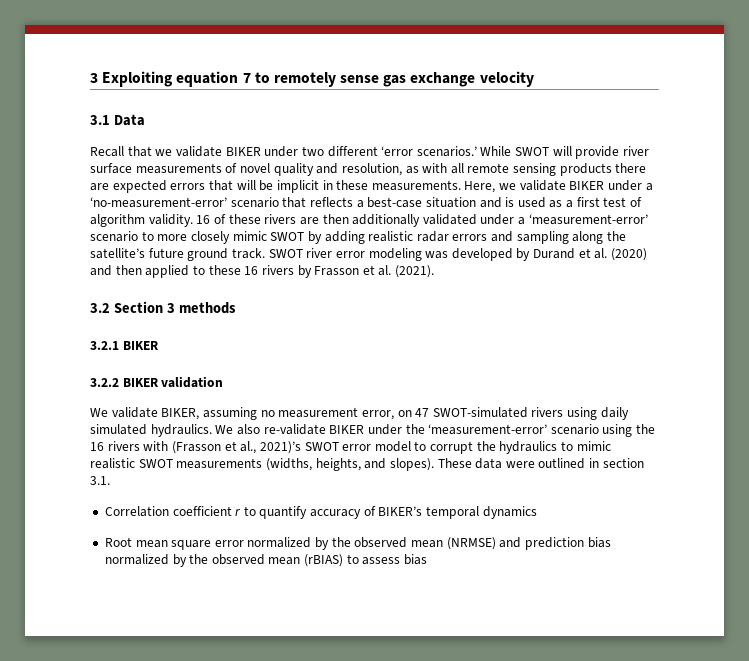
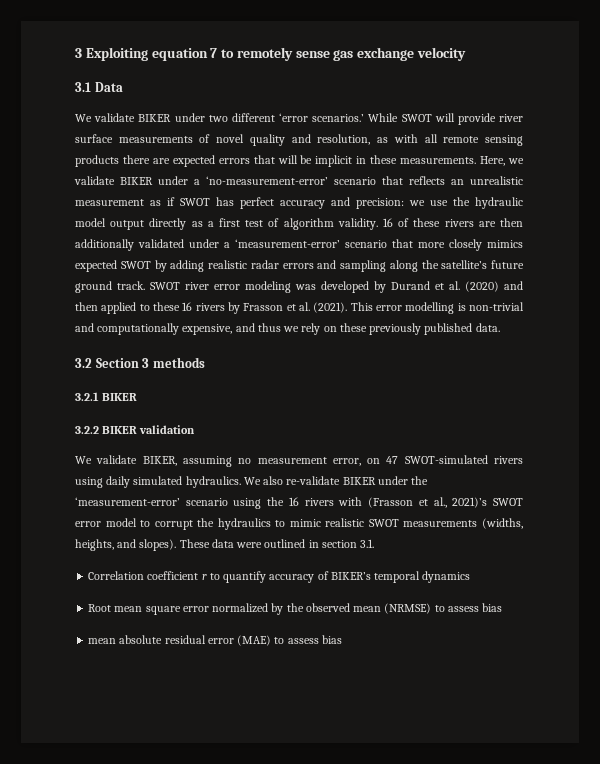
- Recall that we validate BIKER under two different ‘error scenarios.’
+ We validate BIKER under two different ‘error scenarios.’
- Here, we validate BIKER under a ‘no-measurement-error’ scenario that reflects a best-case situation and is used as a first test of algorithm validity.
+ Here, we validate BIKER under a ‘no-measurement-error’ scenario that reflects an unrealistic measurement as if SWOT has perfect accuracy and precision: we use the hydraulic model output directly as a first test of algorithm validity.
- 16 of these rivers are then additionally validated under a ‘measurement-error’ scenario to more closely mimic SWOT by adding realistic radar errors and sampling along the satellite’s future ground track.
+ 16 of these rivers are then additionally validated under a ‘measurement-error’ scenario that more closely mimics expected SWOT by adding realistic radar errors and sampling along the satellite’s future ground track.
+ This error modelling is non-trivial and computationally expensive, and thus we rely on these previously published data.
- Root mean square error normalized by the observed mean (NRMSE) and prediction bias normalized by the observed mean (rBIAS) to assess bias
+ Root mean square error normalized by the observed mean (NRMSE) to assess bias
+ mean absolute residual error (MAE) to assess bias

